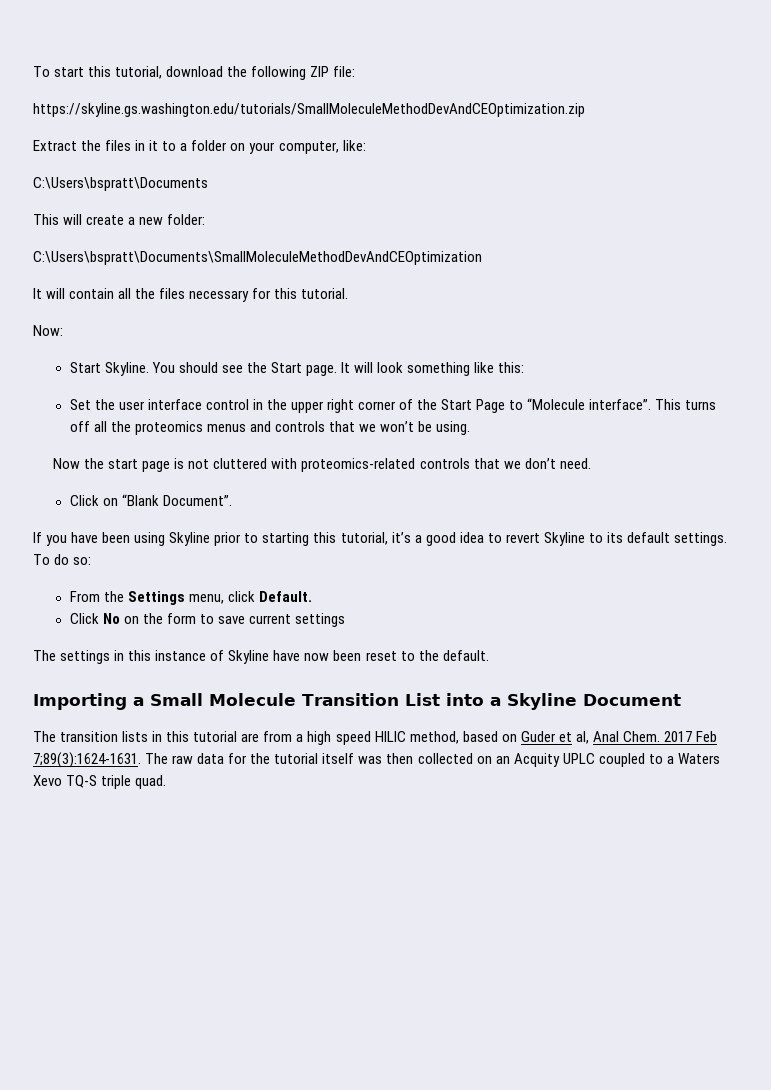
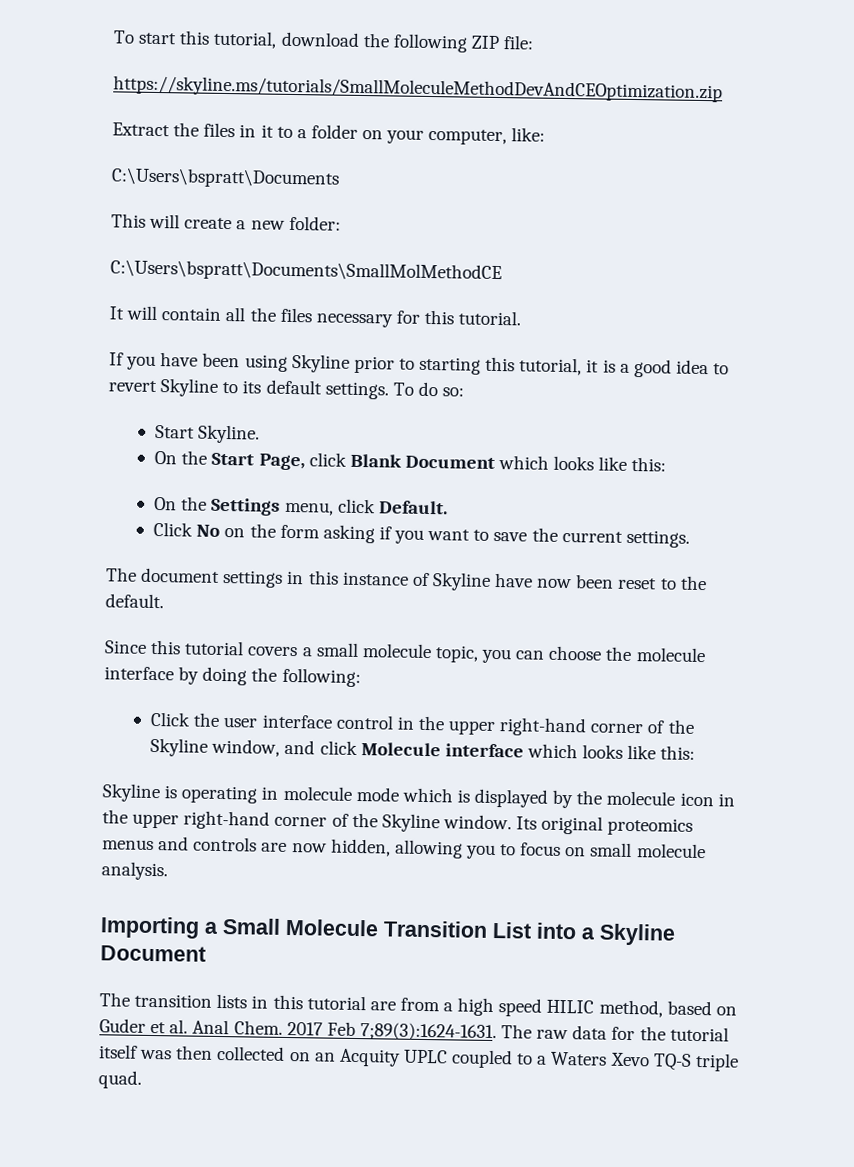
- https://skyline.gs.washington.edu/tutorials/SmallMoleculeMethodDevAndCEOptimization.zip
+ https://skyline.ms/tutorials/SmallMoleculeMethodDevAndCEOptimization.zip
- C:\Users\bspratt\Documents\SmallMoleculeMethodDevAndCEOptimization
+ C:\Users\bspratt\Documents\SmallMolMethodCE
- Now:
- Start Skyline. You should see the Start page. It will look something like this:
- Set the user interface control in the upper right corner of the Start Page to “Molecule interface”. This turns off all the proteomics menus and controls that we won’t be using.
- Now the start page is not cluttered with proteomics-related controls that we don’t need.
- Click on “Blank Document”.
- If you have been using Skyline prior to starting this tutorial, it’s a good idea to revert Skyline to its default settings.
+ If you have been using Skyline prior to starting this tutorial, it is a good idea to revert Skyline to its default settings.
- From the Settings menu, click Default.
+ Start Skyline.
+ On the Start Page, click Blank Document which looks like this:
+ On the Settings menu, click Default.
- Click No on the form to save current settings
- The settings in this instance of Skyline have now been reset to the default.
+ Click No on the form asking if you want to save the current settings.
+ The document settings in this instance of Skyline have now been reset to the default.
+ Since this tutorial covers a small molecule topic, you can choose the molecule interface by doing the following:
+ Click the user interface control in the upper right-hand corner of the Skyline window, and click Molecule interface which looks like this:
+ Skyline is operating in molecule mode which is displayed by the molecule icon in the upper right-hand corner of the Skyline window. Its original proteomics menus and controls are now hidden, allowing you to focus on small molecule analysis.
- The transition lists in this tutorial are from a high speed HILIC method, based on Guder et al, Anal Chem.
+ The transition lists in this tutorial are from a high speed HILIC method, based on Guder et al. Anal Chem.

